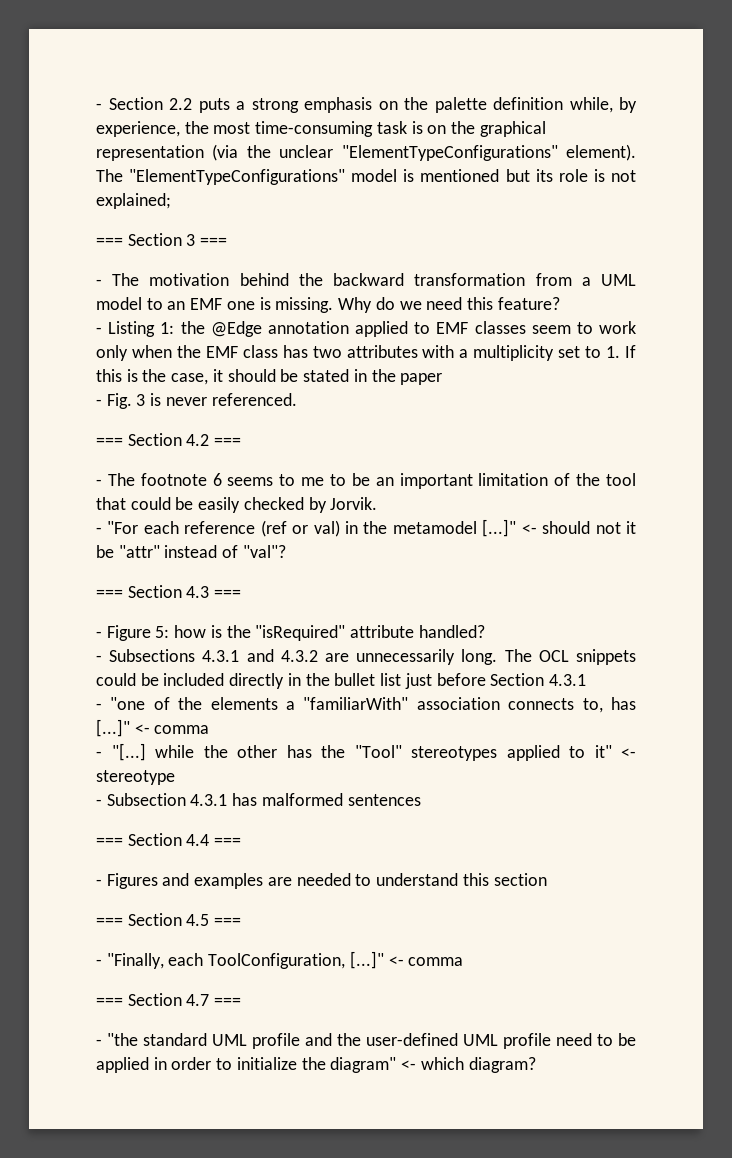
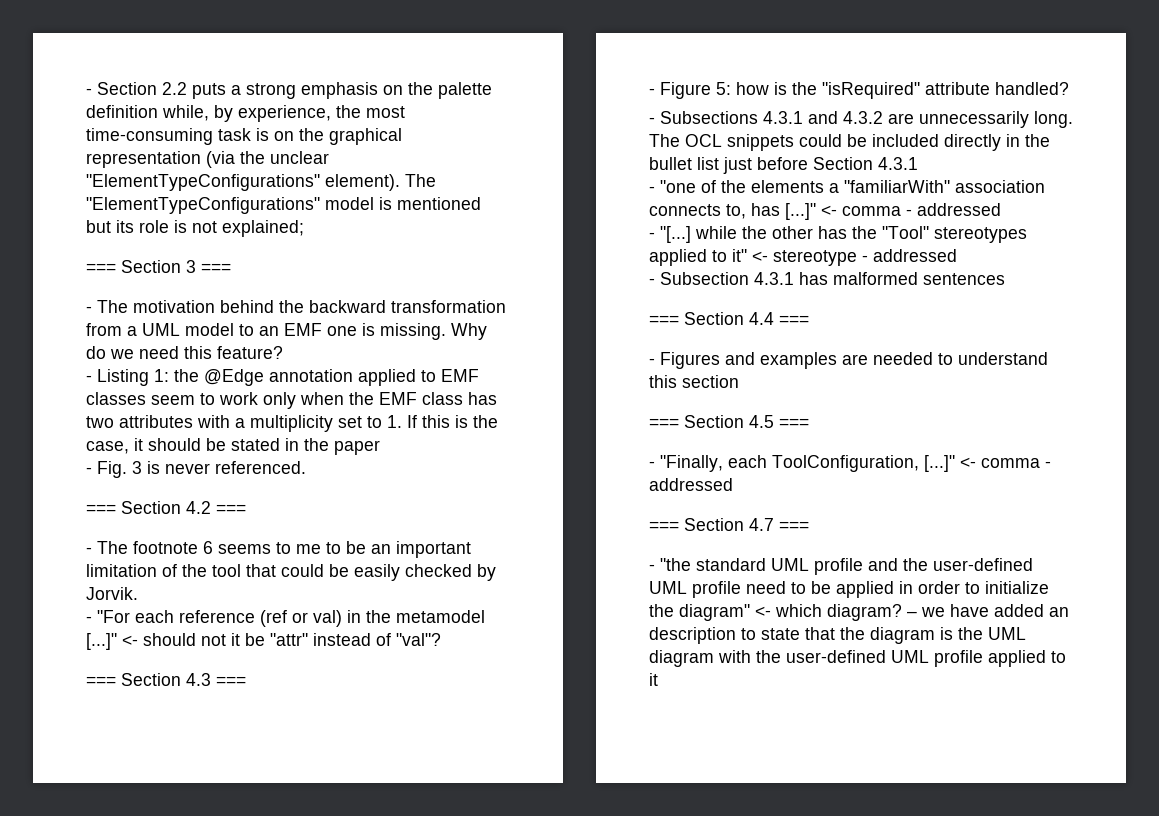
- - "one of the elements a "familiarWith" association connects to, has [...]" <- comma
+ - "one of the elements a "familiarWith" association connects to, has [...]" <- comma - addressed
- - "[...] while the other has the "Tool" stereotypes applied to it" <- stereotype
+ - "[...] while the other has the "Tool" stereotypes applied to it" <- stereotype - addressed
- - "Finally, each ToolConfiguration, [...]" <- comma
+ - "Finally, each ToolConfiguration, [...]" <- comma - addressed
+ – we have added an description to state that the diagram is the UML diagram with the user-defined UML profile applied to it

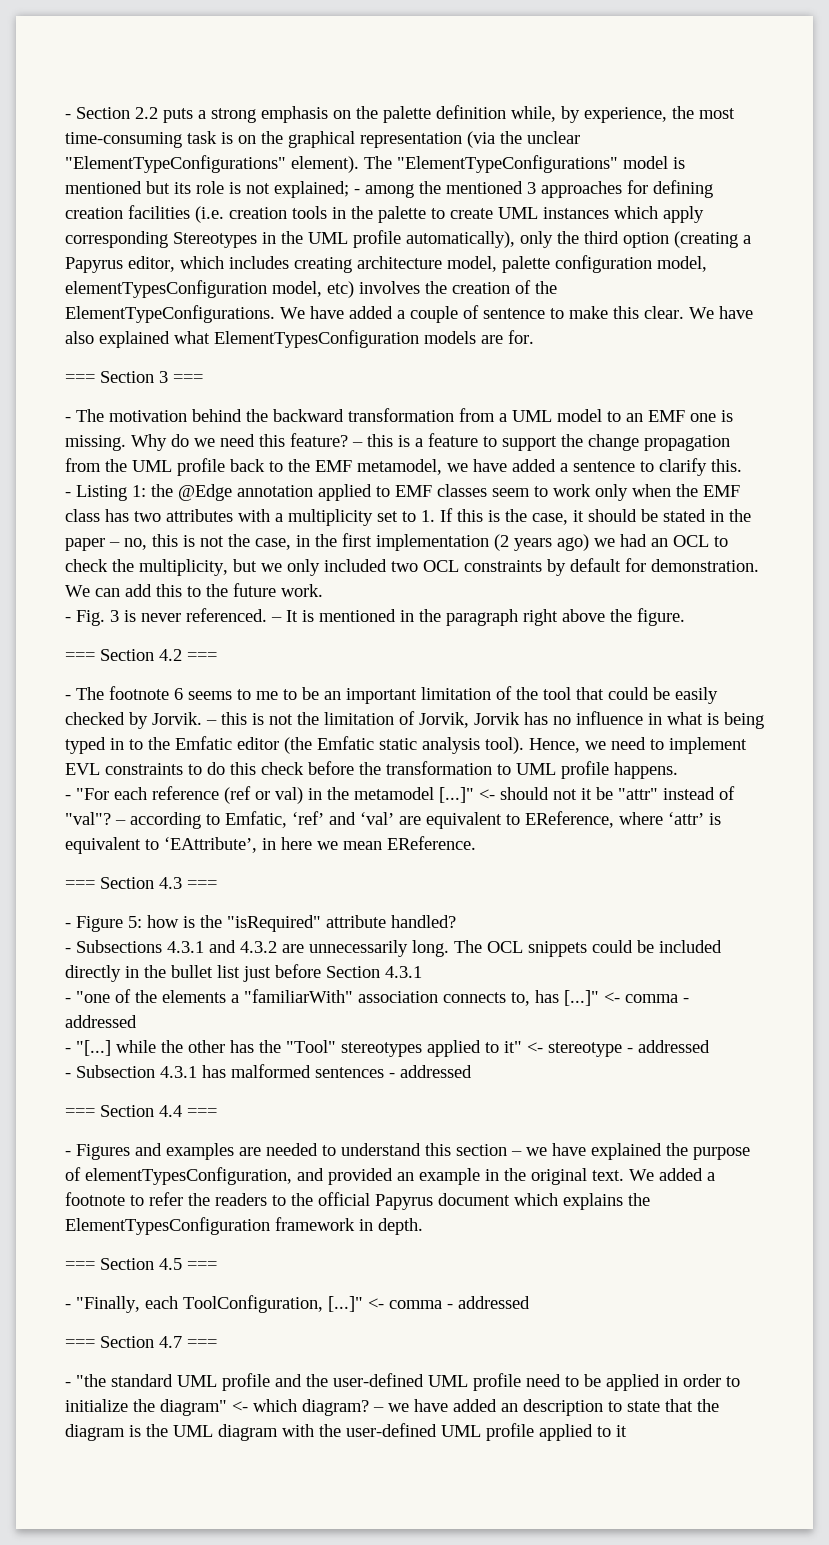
- The "ElementTypeConfigurations" model is mentioned but its role is not explained;
+ The "ElementTypeConfigurations" model is mentioned but its role is not explained; - among the mentioned 3 approaches for defining creation facilities (i.e. creation tools in the palette to create UML instances which apply corresponding Stereotypes in the UML profile automatically), only the third option (creating a Papyrus editor, which includes creating architecture model, palette configuration model, elementTypesConfiguration model, etc) involves the creation of the ElementTypeConfigurations. We have added a couple of sentence to make this clear. We have also explained what ElementTypesConfiguration models are for.
+ – this is a feature to support the change propagation from the UML profile back to the EMF metamodel, we have added a sentence to clarify this.
- - Listing 1: the @Edge annotation applied to EMF classes seem to work only when the EMF class has two attributes with a multiplicity set to 1. If this is the case, it should be stated in the paper
+ - Listing 1: the @Edge annotation applied to EMF classes seem to work only when the EMF class has two attributes with a multiplicity set to 1. If this is the case, it should be stated in the paper – no, this is not the case, in the first implementation (2 years ago) we had an OCL to check the multiplicity, but we only included two OCL constraints by default for demonstration. We can add this to the future work.
+ – It is mentioned in the paragraph right above the figure.
+ – this is not the limitation of Jorvik, Jorvik has no influence in what is being typed in to the Emfatic editor (the Emfatic static analysis tool). Hence, we need to implement EVL constraints to do this check before the transformation to UML profile happens.
+ – according to Emfatic, ‘ref’ and ‘val’ are equivalent to EReference, where ‘attr’ is equivalent to ‘EAttribute’, in here we mean EReference.
- - Subsection 4.3.1 has malformed sentences
+ - Subsection 4.3.1 has malformed sentences - addressed
- - Figures and examples are needed to understand this section
+ - Figures and examples are needed to understand this section – we have explained the purpose of elementTypesConfiguration, and provided an example in the original text. We added a footnote to refer the readers to the official Papyrus document which explains the ElementTypesConfiguration framework in depth.

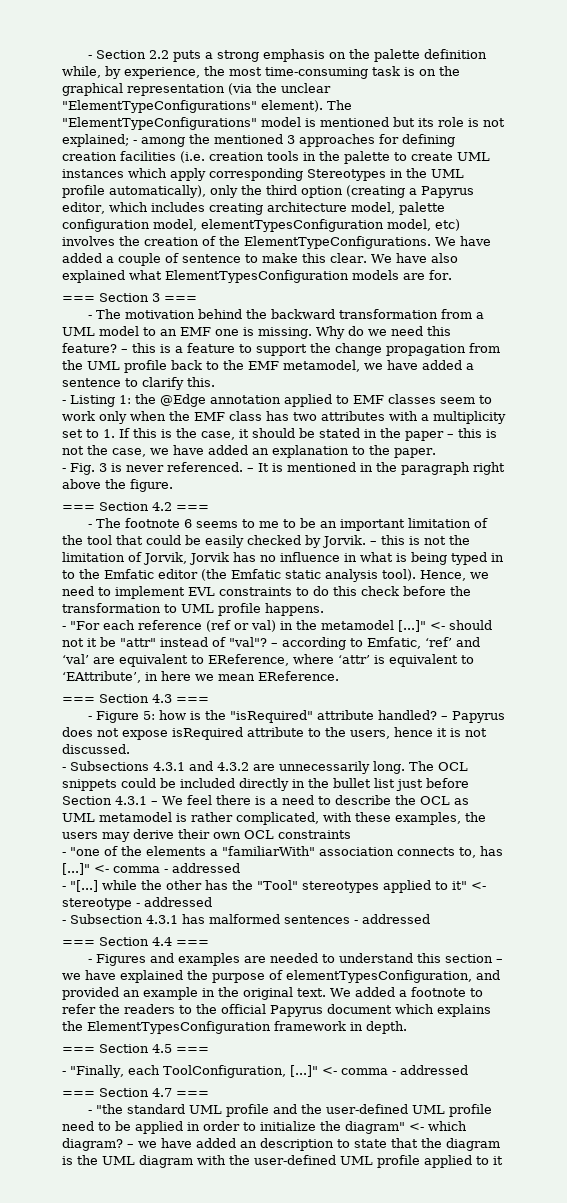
- - Listing 1: the @Edge annotation applied to EMF classes seem to work only when the EMF class has two attributes with a multiplicity set to 1. If this is the case, it should be stated in the paper – no, this is not the case, in the first implementation (2 years ago) we had an OCL to check the multiplicity, but we only included two OCL constraints by default for demonstration. We can add this to the future work.
+ - Listing 1: the @Edge annotation applied to EMF classes seem to work only when the EMF class has two attributes with a multiplicity set to 1. If this is the case, it should be stated in the paper – this is not the case, we have added an explanation to the paper.
+ – Papyrus does not expose isRequired attribute to the users, hence it is not discussed.
- The OCL snippets could be included directly in the bullet list just before Section 4.3.1
+ The OCL snippets could be included directly in the bullet list just before Section 4.3.1 – We feel there is a need to describe the OCL as UML metamodel is rather complicated, with these examples, the users may derive their own OCL constraints

